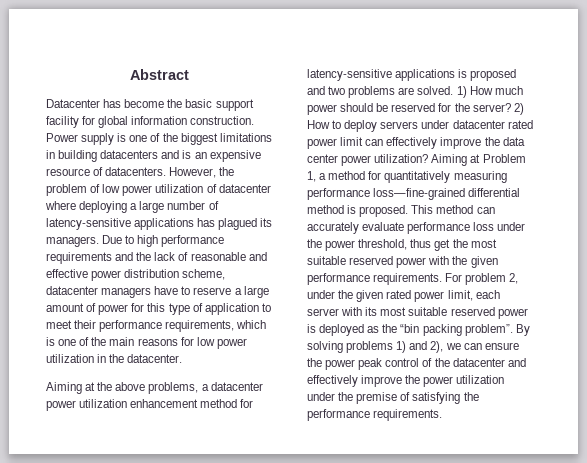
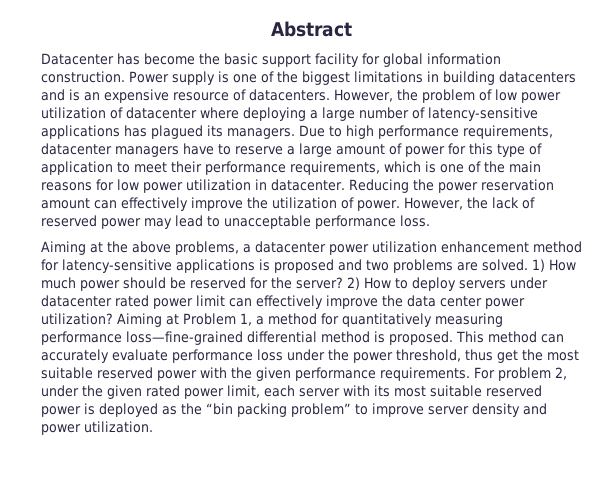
- Due to high performance requirements and the lack of reasonable and effective power distribution scheme, datacenter managers have to reserve a large amount of power for this type of application to meet their performance requirements, which is one of the main reasons for low power utilization in the datacenter.
+ Due to high performance requirements, datacenter managers have to reserve a large amount of power for this type of application to meet their performance requirements, which is one of the main reasons for low power utilization in datacenter. Reducing the power reservation amount can effectively improve the utilization of power. However, the lack of reserved power may lead to unacceptable performance loss.
- For problem 2, under the given rated power limit, each server with its most suitable reserved power is deployed as the “bin packing problem”. By solving problems 1) and 2), we can ensure the power peak control of the datacenter and effectively improve the power utilization under the premise of satisfying the performance requirements.
+ For problem 2, under the given rated power limit, each server with its most suitable reserved power is deployed as the “bin packing problem” to improve server density and power utilization.

